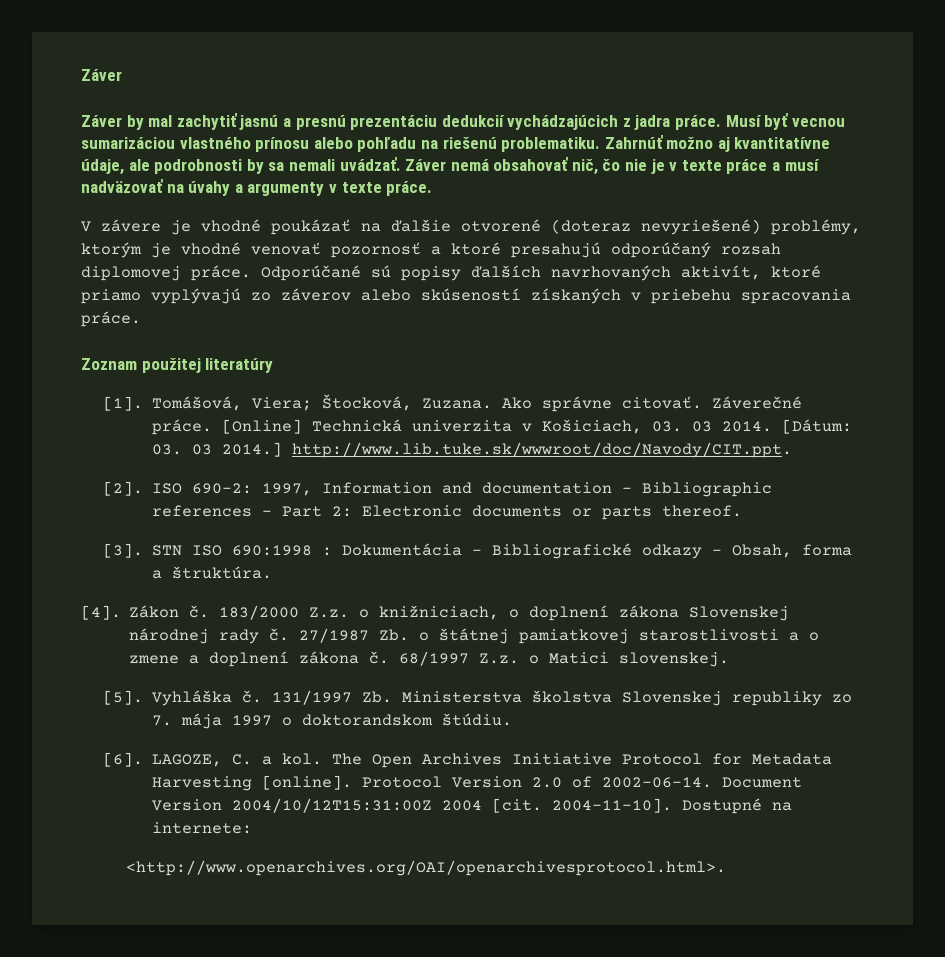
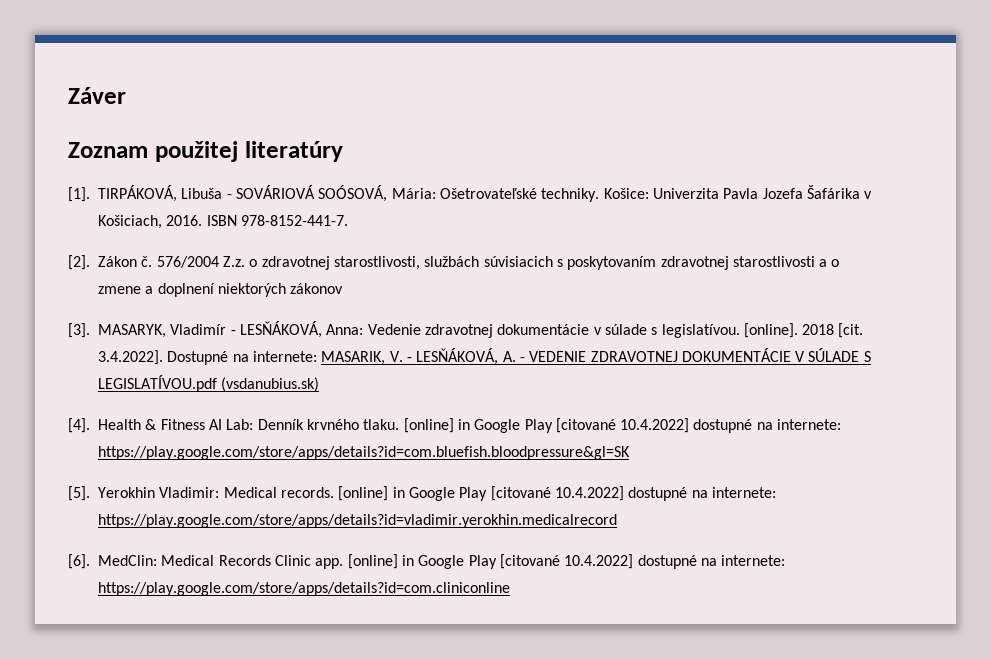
- Záver by mal zachytiť jasnú a presnú prezentáciu dedukcií vychádzajúcich z jadra práce. Musí byť vecnou sumarizáciou vlastného prínosu alebo pohľadu na riešenú problematiku. Zahrnúť možno aj kvantitatívne údaje, ale podrobnosti by sa nemali uvádzať. Záver nemá obsahovať nič, čo nie je v texte práce a musí nadväzovať na úvahy a argumenty v texte práce.
- V závere je vhodné poukázať na ďalšie otvorené (doteraz nevyriešené) problémy, ktorým je vhodné venovať pozornosť a ktoré presahujú odporúčaný rozsah diplomovej práce. Odporúčané sú popisy ďalších navrhovaných aktivít, ktoré priamo vyplývajú zo záverov alebo skúseností získaných v priebehu spracovania práce.
  Zoznam použitej literatúry
- [1]. Tomášová, Viera; Štocková, Zuzana. Ako správne citovať. Záverečné práce. [Online] Technická univerzita v Košiciach, 03. 03 2014. [Dátum: 03. 03 2014.] http://www.lib.tuke.sk/wwwroot/doc/Navody/CIT.ppt.
- [2]. ISO 690-2: 1997, Information and documentation – Bibliographic references - Part 2: Electronic documents or parts thereof.
- [3]. STN ISO 690:1998 : Dokumentácia - Bibliografické odkazy - Obsah, forma a štruktúra.
- [4].
+ [1]. TIRPÁKOVÁ, Libuša - SOVÁRIOVÁ SOÓSOVÁ, Mária: Ošetrovateľské techniky. Košice: Univerzita Pavla Jozefa Šafárika v Košiciach, 2016. ISBN 978-8152-441-7.
+ [2].
- 183/2000 Z.z. o knižniciach, o doplnení zákona Slovenskej národnej rady č. 27/1987 Zb. o štátnej pamiatkovej starostlivosti a o zmene a doplnení zákona č. 68/1997 Z.z. o Matici slovenskej.
- [5]. Vyhláška č. 131/1997 Zb. Ministerstva školstva Slovenskej republiky zo 7. mája 1997 o doktorandskom štúdiu.
- [6]. LAGOZE, C. a kol. The Open Archives Initiative Protocol for Metadata Harvesting [online]. Protocol Version 2.0 of 2002-06-14. Document Version 2004/10/12T15:31:00Z 2004 [cit. 2004-11-10]. Dostupné na internete:
- <http://www.openarchives.org/OAI/openarchivesprotocol.html>.
+ 576/2004 Z.z. o zdravotnej starostlivosti, službách súvisiacich s poskytovaním zdravotnej starostlivosti a o zmene a doplnení niektorých zákonov
+ [3]. MASARYK, Vladimír - LESŇÁKOVÁ, Anna: Vedenie zdravotnej dokumentácie v súlade s legislatívou. [online]. 2018 [cit. 3.4.2022]. Dostupné na internete: MASARIK, V. - LESŇÁKOVÁ, A. - VEDENIE ZDRAVOTNEJ DOKUMENTÁCIE V SÚLADE S LEGISLATÍVOU.pdf (vsdanubius.sk)
+ [4]. Health & Fitness AI Lab: Denník krvného tlaku. [online] in Google Play [citované 10.4.2022] dostupné na internete: https://play.google.com/store/apps/details?id=com.bluefish.bloodpressure&gl=SK
+ [5]. Yerokhin Vladimir: Medical records. [online] in Google Play [citované 10.4.2022] dostupné na internete: https://play.google.com/store/apps/details?id=vladimir.yerokhin.medicalrecord
+ [6]. MedClin: Medical Records Clinic app. [online] in Google Play [citované 10.4.2022] dostupné na internete: https://play.google.com/store/apps/details?id=com.cliniconline

